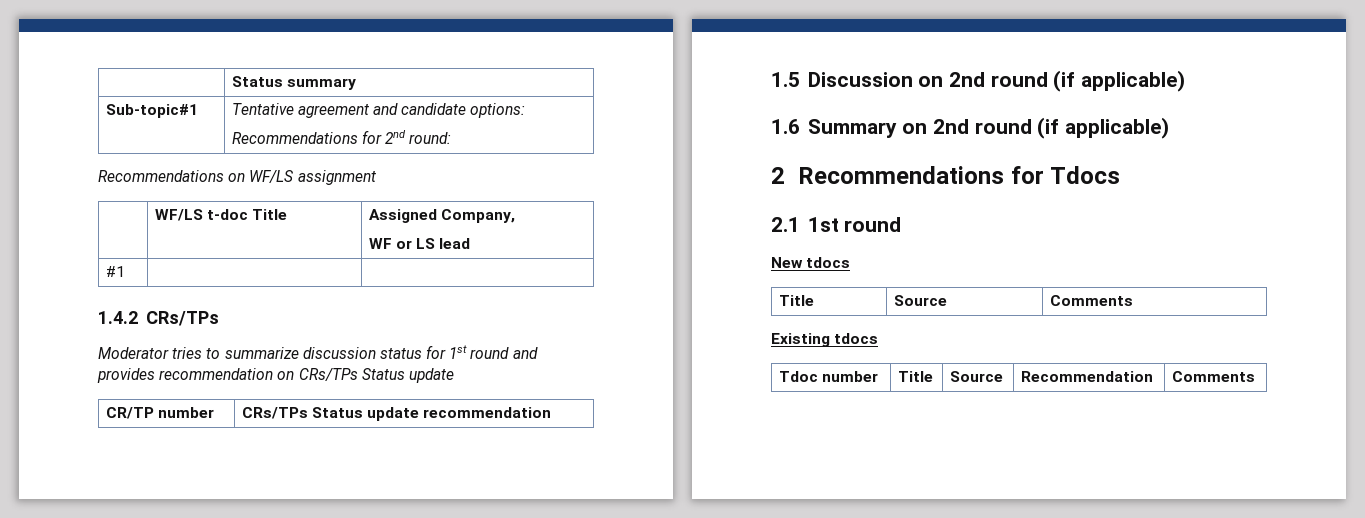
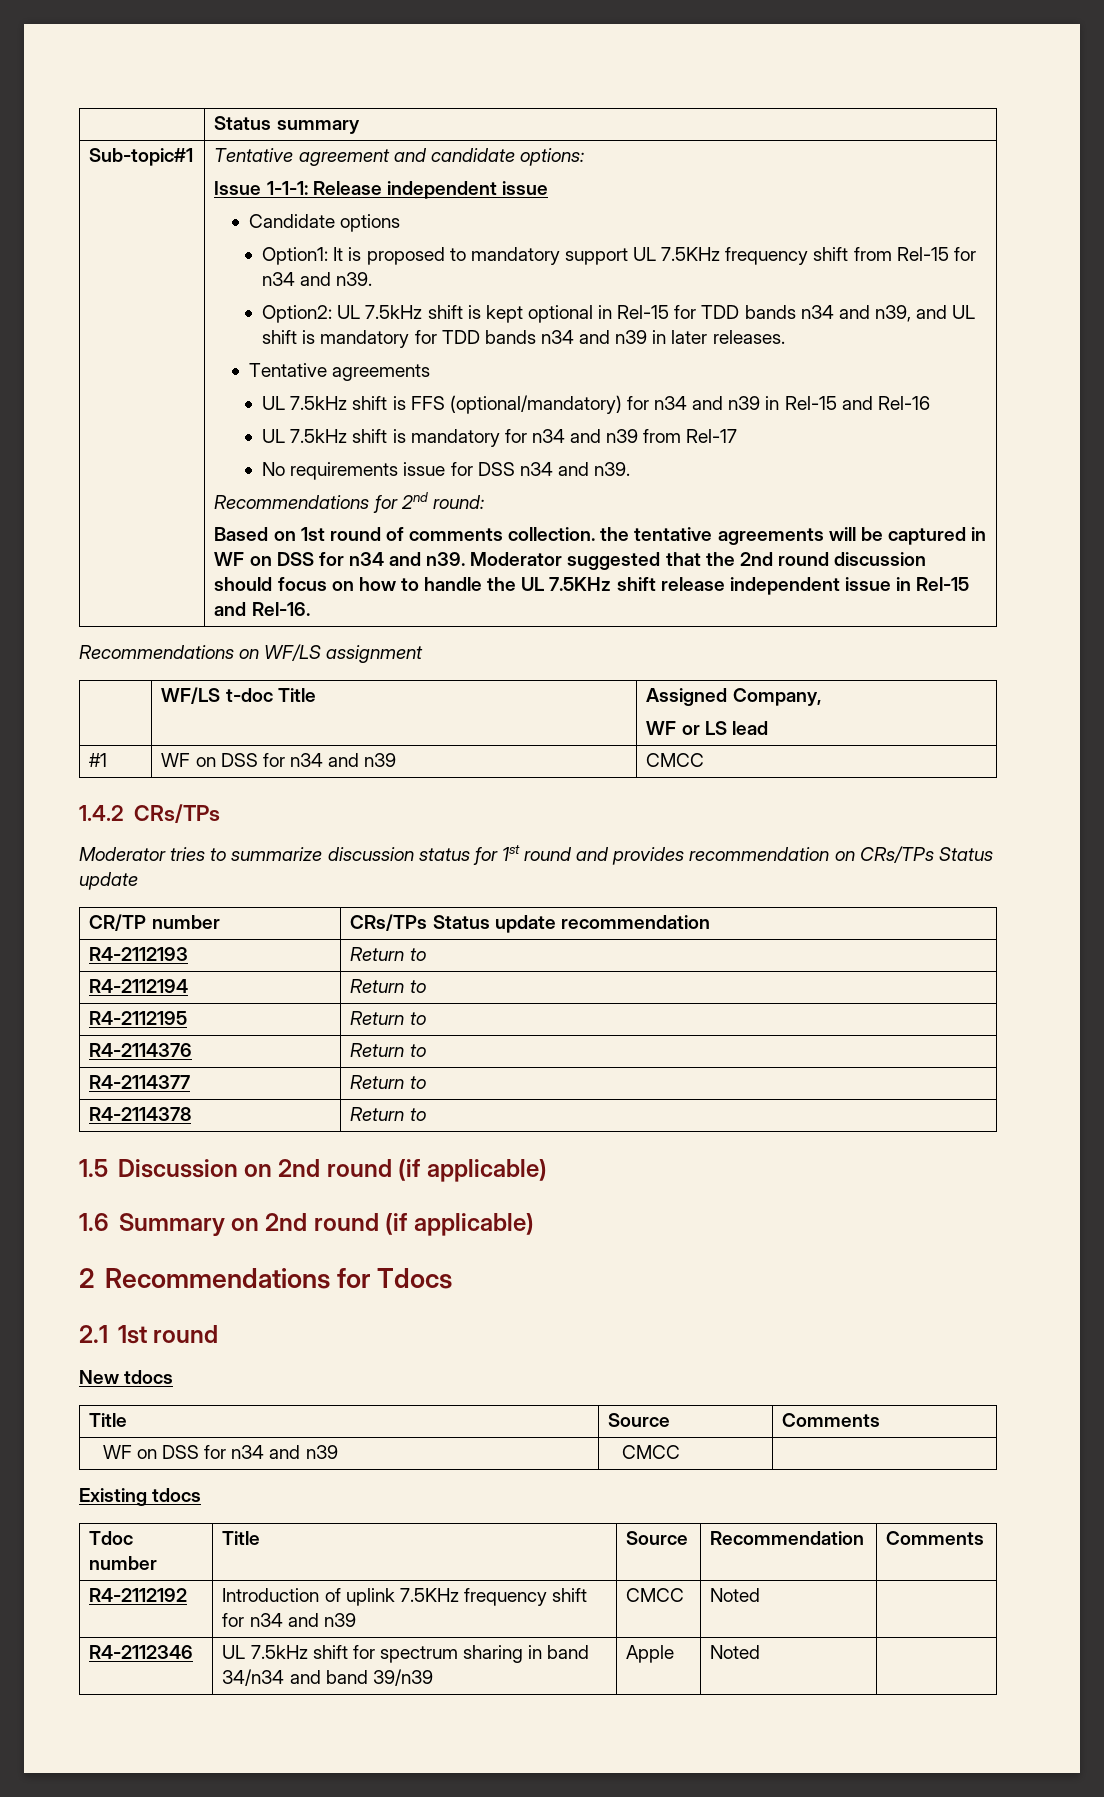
+ Issue 1-1-1: Release independent issue
+ Candidate options
+ Option1: It is proposed to mandatory support UL 7.5KHz frequency shift from Rel-15 for n34 and n39.
+ Option2: UL 7.5kHz shift is kept optional in Rel-15 for TDD bands n34 and n39, and UL shift is mandatory for TDD bands n34 and n39 in later releases.
+ Tentative agreements
+ UL 7.5kHz shift is FFS (optional/mandatory) for n34 and n39 in Rel-15 and Rel-16
+ UL 7.5kHz shift is mandatory for n34 and n39 from Rel-17
+ No requirements issue for DSS n34 and n39.
  Recommendations for 2nd round:
+ Based on 1st round of comments collection. the tentative agreements will be captured in WF on DSS for n34 and n39. Moderator suggested that the 2nd round discussion should focus on how to handle the UL 7.5KHz shift release independent issue in Rel-15 and Rel-16.
- #1 | |
+ #1 | WF on DSS for n34 and n39 | CMCC
+ R4-2112193 | Return to
+ R4-2112194 | Return to
+ R4-2112195 | Return to
+ R4-2114376 | Return to
+ R4-2114377 | Return to
+ R4-2114378 | Return to
+ WF on DSS for n34 and n39 | CMCC |
+ R4-2112192 | Introduction of uplink 7.5KHz frequency shift for n34 and n39 | CMCC | Noted |
+ R4-2112346 | UL 7.5kHz shift for spectrum sharing in band 34/n34 and band 39/n39 | Apple | Noted |

